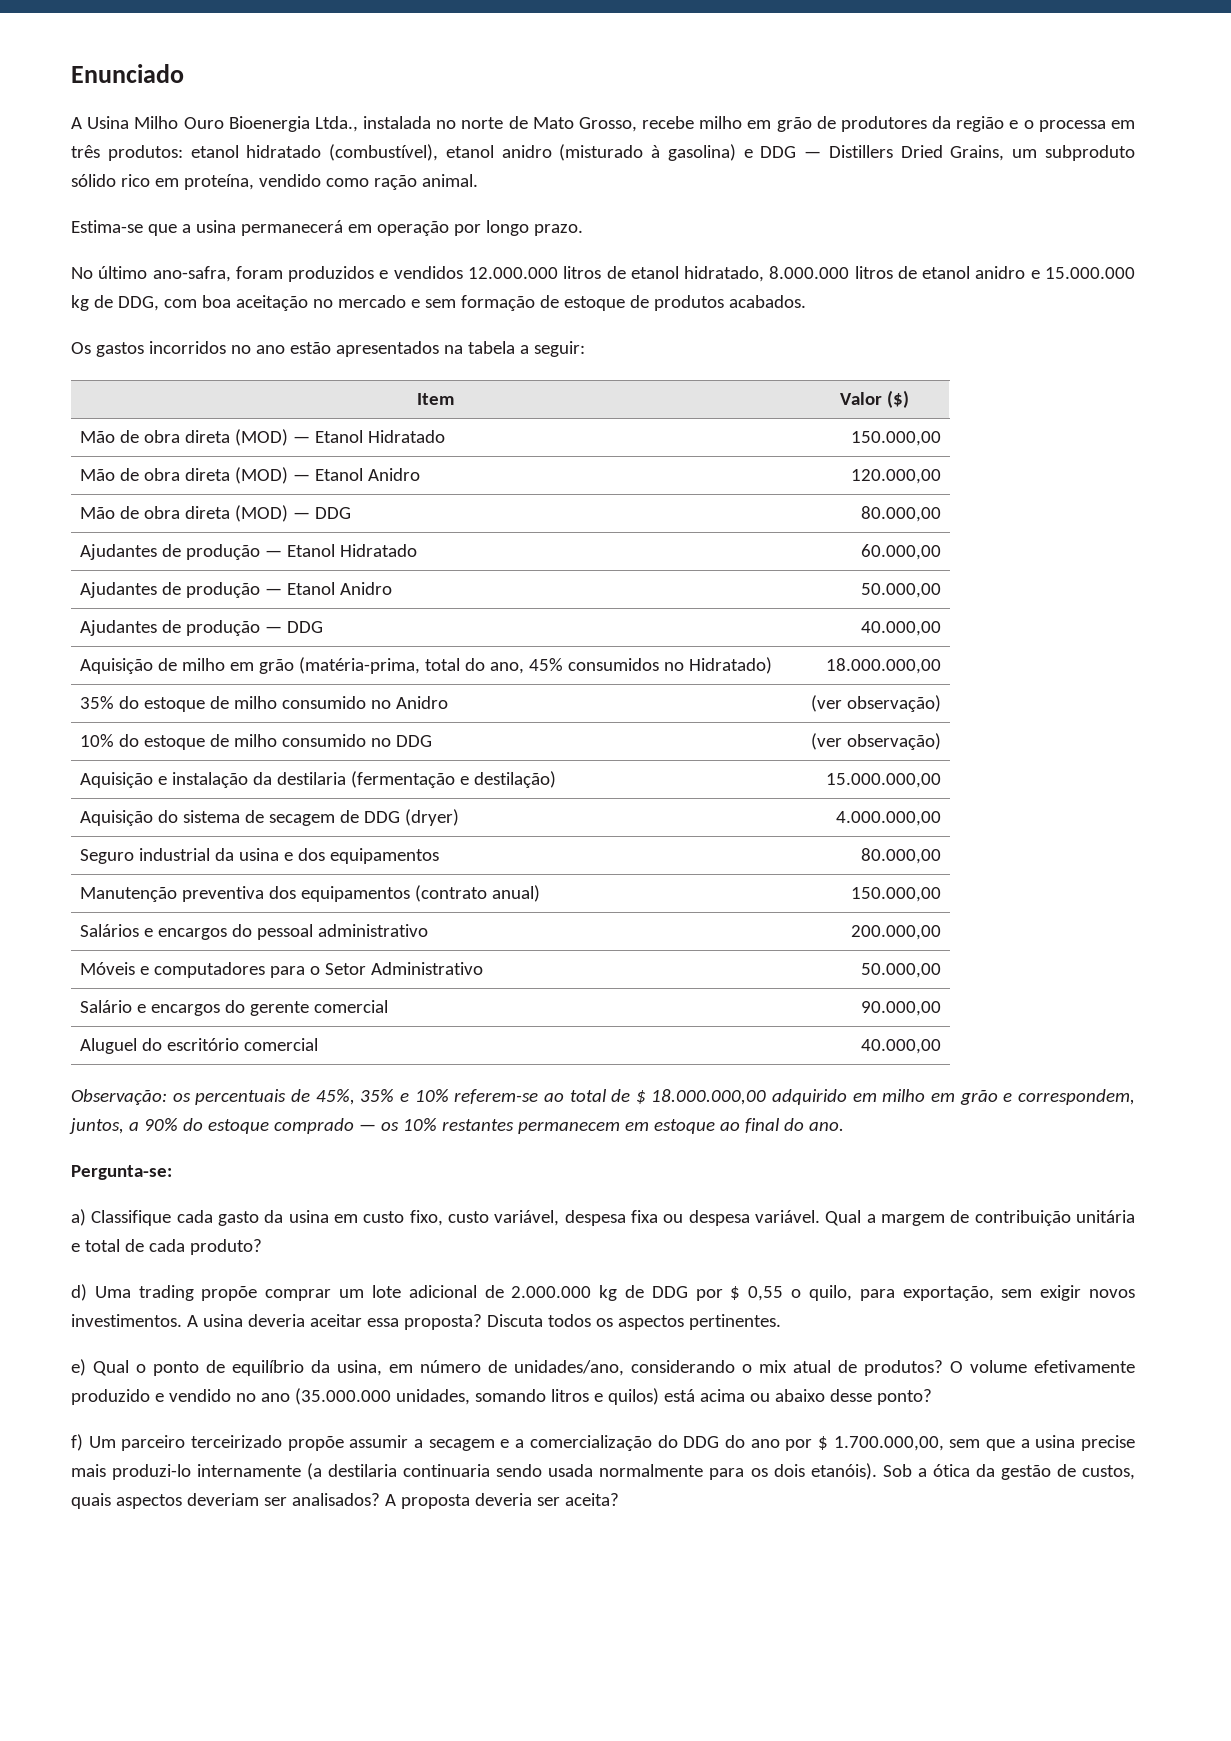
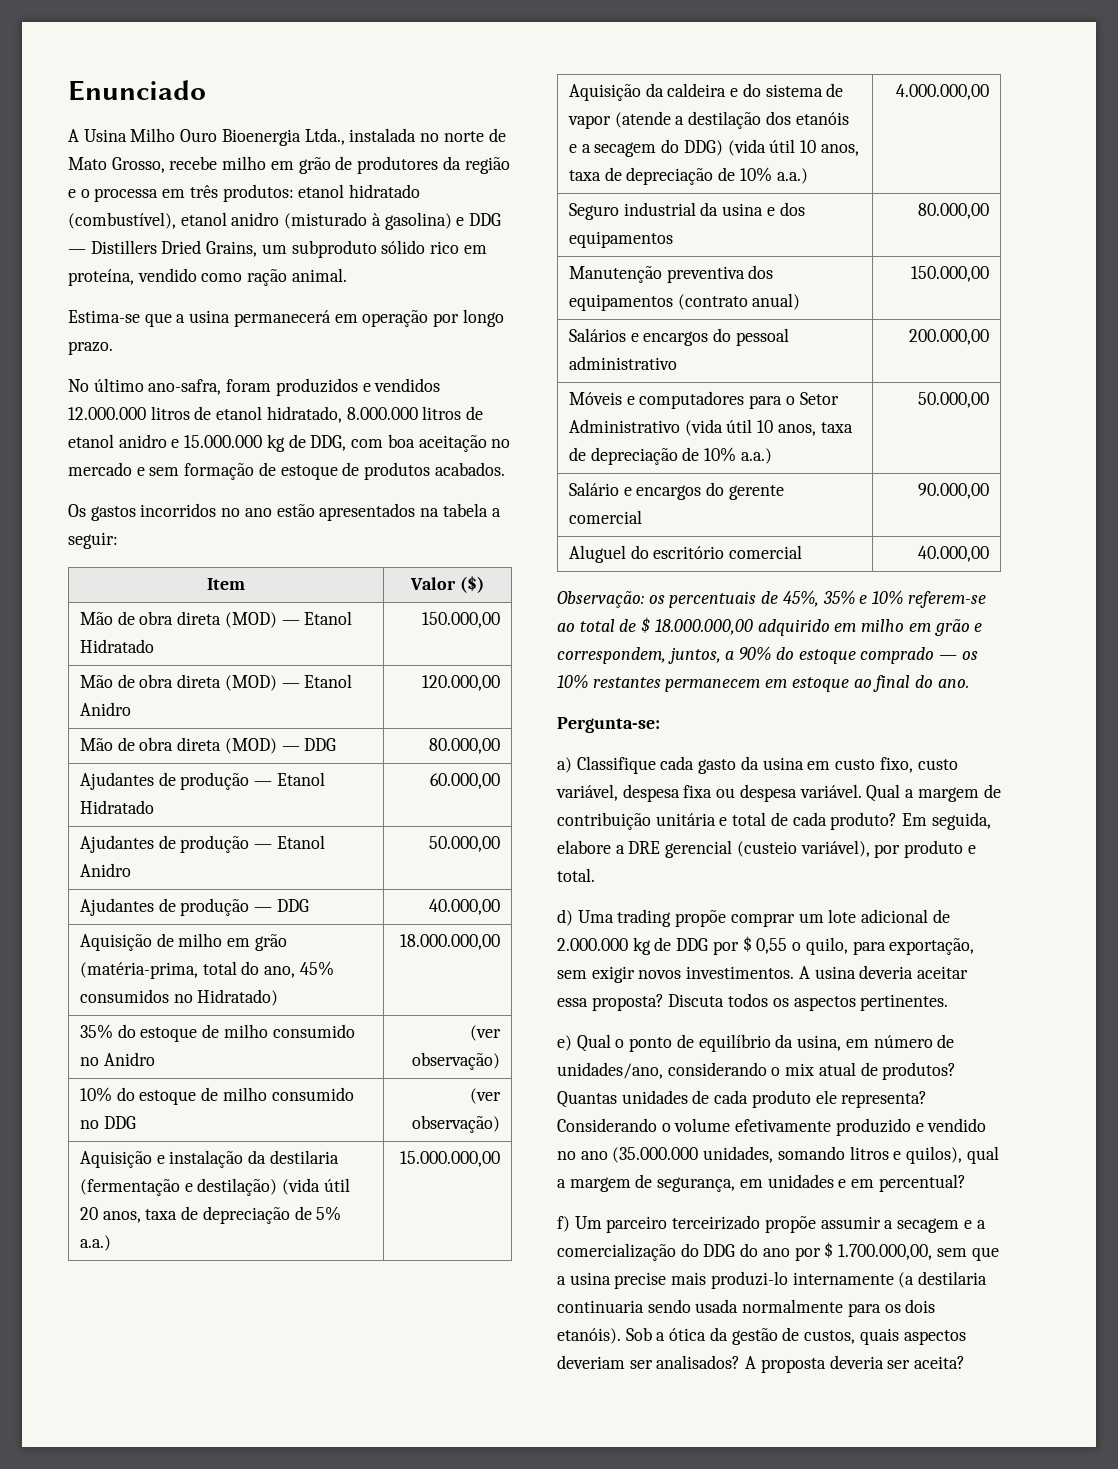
- Aquisição e instalação da destilaria (fermentação e destilação) | 15.000.000,00
- Aquisição do sistema de secagem de DDG (dryer) | 4.000.000,00
+ Aquisição e instalação da destilaria (fermentação e destilação) (vida útil 20 anos, taxa de depreciação de 5% a.a.) | 15.000.000,00
+ Aquisição da caldeira e do sistema de vapor (atende a destilação dos etanóis e a secagem do DDG) (vida útil 10 anos, taxa de depreciação de 10% a.a.) | 4.000.000,00
- Móveis e computadores para o Setor Administrativo | 50.000,00
+ Móveis e computadores para o Setor Administrativo (vida útil 10 anos, taxa de depreciação de 10% a.a.) | 50.000,00
+ Em seguida, elabore a DRE gerencial (custeio variável), por produto e total.
- O volume efetivamente produzido e vendido no ano (35.000.000 unidades, somando litros e quilos) está acima ou abaixo desse ponto?
+ Quantas unidades de cada produto ele representa? Considerando o volume efetivamente produzido e vendido no ano (35.000.000 unidades, somando litros e quilos), qual a margem de segurança, em unidades e em percentual?

